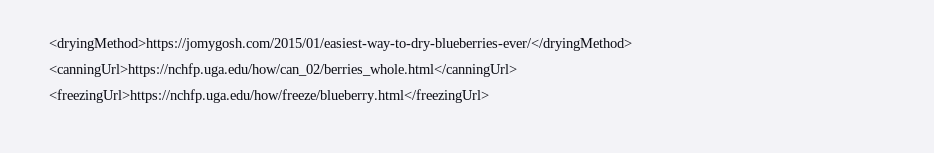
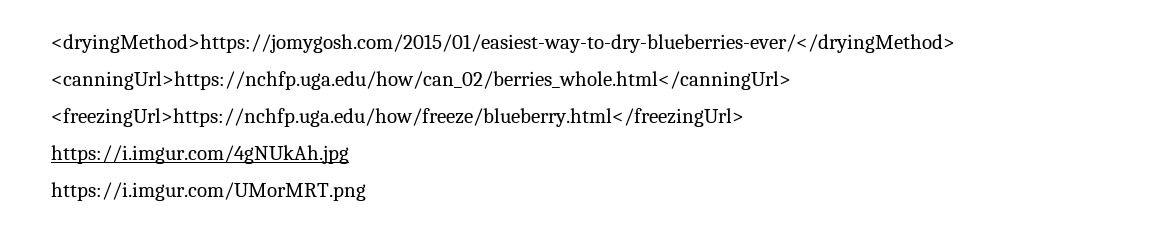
+ https://i.imgur.com/4gNUkAh.jpg
+ https://i.imgur.com/UMorMRT.png

